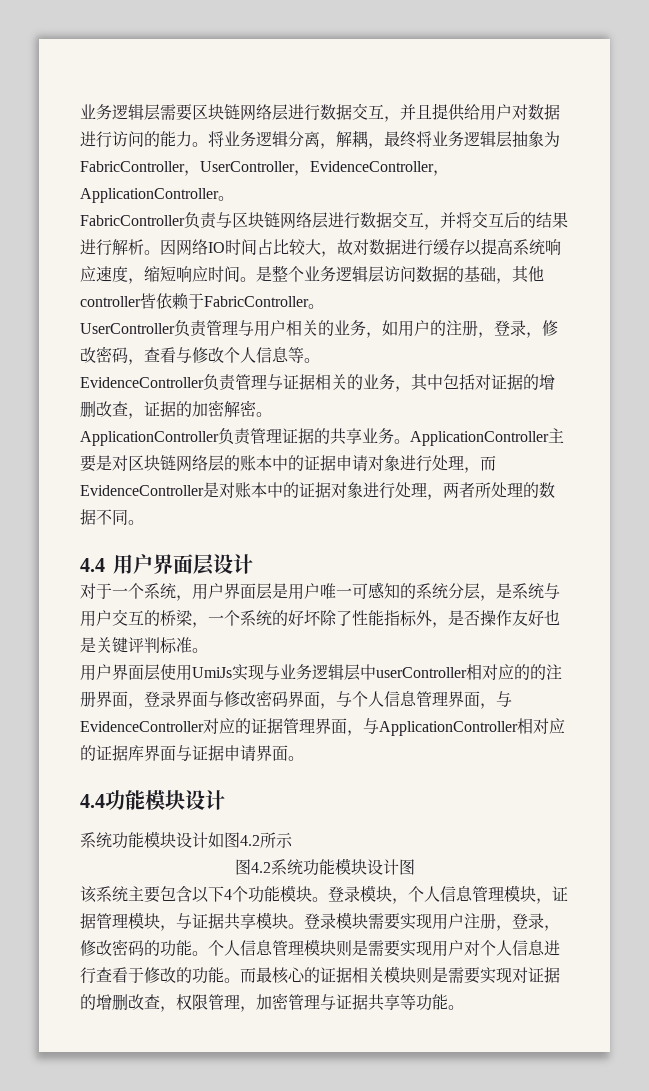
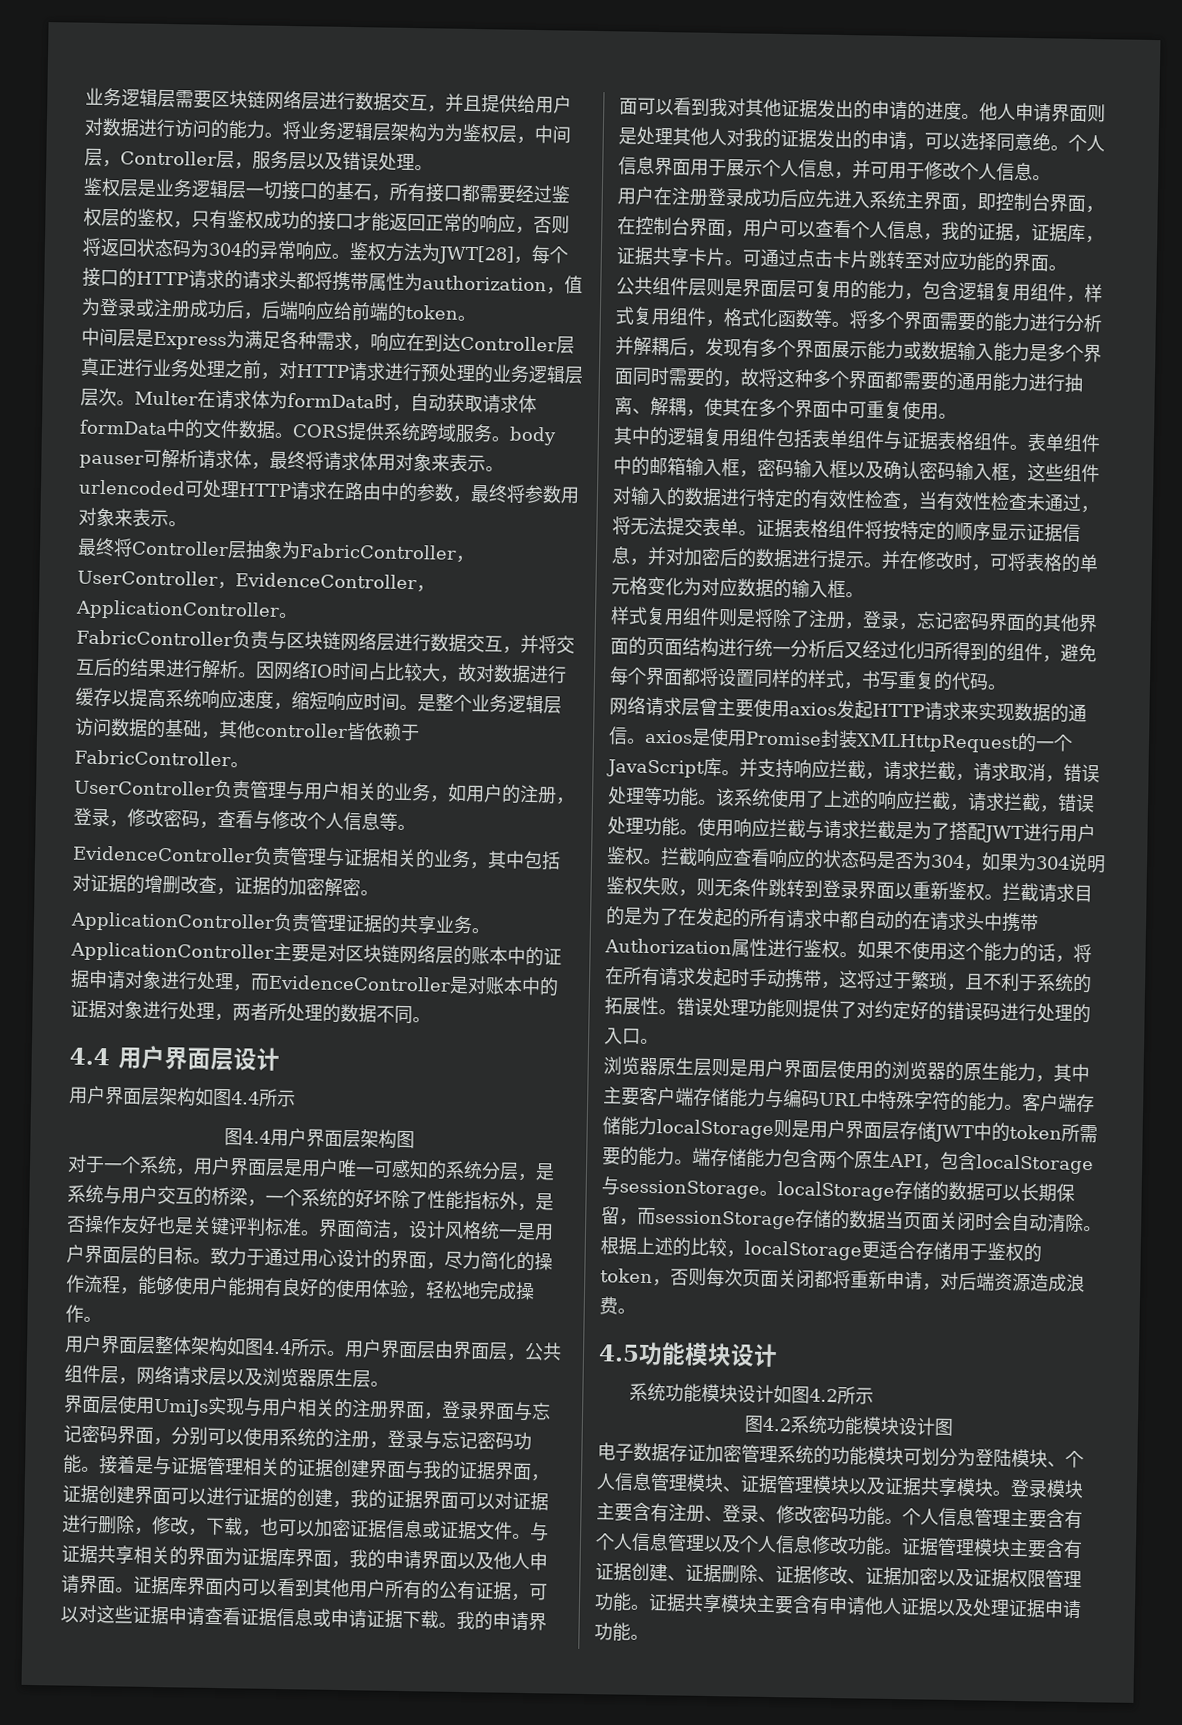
- 将业务逻辑分离，解耦，最终将业务逻辑层抽象为FabricController，UserController，EvidenceController，ApplicationController。
+ 将业务逻辑层架构为为鉴权层，中间层，Controller层，服务层以及错误处理。
+ 鉴权层是业务逻辑层一切接口的基石，所有接口都需要经过鉴权层的鉴权，只有鉴权成功的接口才能返回正常的响应，否则将返回状态码为304的异常响应。鉴权方法为JWT[28]，每个接口的HTTP请求的请求头都将携带属性为authorization，值为登录或注册成功后，后端响应给前端的token。
+ 中间层是Express为满足各种需求，响应在到达Controller层真正进行业务处理之前，对HTTP请求进行预处理的业务逻辑层层次。Multer在请求体为formData时，自动获取请求体formData中的文件数据。CORS提供系统跨域服务。body pauser可解析请求体，最终将请求体用对象来表示。urlencoded可处理HTTP请求在路由中的参数，最终将参数用对象来表示。
+ 最终将Controller层抽象为FabricController，UserController，EvidenceController，ApplicationController。
+ 用户界面层架构如图4.4所示
+ 图4.4用户界面层架构图
- 对于一个系统，用户界面层是用户唯一可感知的系统分层，是系统与用户交互的桥梁，一个系统的好坏除了性能指标外，是否操作友好也是关键评判标准。
- 用户界面层使用UmiJs实现与业务逻辑层中userController相对应的的注册界面，登录界面与修改密码界面，与个人信息管理界面，与EvidenceController对应的证据管理界面，与ApplicationController相对应的证据库界面与证据申请界面。
- 4.4功能模块设计
+ 对于一个系统，用户界面层是用户唯一可感知的系统分层，是系统与用户交互的桥梁，一个系统的好坏除了性能指标外，是否操作友好也是关键评判标准。界面简洁，设计风格统一是用户界面层的目标。致力于通过用心设计的界面，尽力简化的操作流程，能够使用户能拥有良好的使用体验，轻松地完成操作。
+ 用户界面层整体架构如图4.4所示。用户界面层由界面层，公共组件层，网络请求层以及浏览器原生层。
+ 界面层使用UmiJs实现与用户相关的注册界面，登录界面与忘记密码界面，分别可以使用系统的注册，登录与忘记密码功能。接着是与证据管理相关的证据创建界面与我的证据界面，证据创建界面可以进行证据的创建，我的证据界面可以对证据进行删除，修改，下载，也可以加密证据信息或证据文件。与证据共享相关的界面为证据库界面，我的申请界面以及他人申请界面。证据库界面内可以看到其他用户所有的公有证据，可以对这些证据申请查看证据信息或申请证据下载。我的申请界面可以看到我对其他证据发出的申请的进度。他人申请界面则是处理其他人对我的证据发出的申请，可以选择同意绝。个人信息界面用于展示个人信息，并可用于修改个人信息。
+ 用户在注册登录成功后应先进入系统主界面，即控制台界面，在控制台界面，用户可以查看个人信息，我的证据，证据库，证据共享卡片。可通过点击卡片跳转至对应功能的界面。
+ 公共组件层则是界面层可复用的能力，包含逻辑复用组件，样式复用组件，格式化函数等。将多个界面需要的能力进行分析并解耦后，发现有多个界面展示能力或数据输入能力是多个界面同时需要的，故将这种多个界面都需要的通用能力进行抽离、解耦，使其在多个界面中可重复使用。
+ 其中的逻辑复用组件包括表单组件与证据表格组件。表单组件中的邮箱输入框，密码输入框以及确认密码输入框，这些组件对输入的数据进行特定的有效性检查，当有效性检查未通过，将无法提交表单。证据表格组件将按特定的顺序显示证据信息，并对加密后的数据进行提示。并在修改时，可将表格的单元格变化为对应数据的输入框。
+ 样式复用组件则是将除了注册，登录，忘记密码界面的其他界面的页面结构进行统一分析后又经过化归所得到的组件，避免每个界面都将设置同样的样式，书写重复的代码。
+ 网络请求层曾主要使用axios发起HTTP请求来实现数据的通信。axios是使用Promise封装XMLHttpRequest的一个JavaScript库。并支持响应拦截，请求拦截，请求取消，错误处理等功能。该系统使用了上述的响应拦截，请求拦截，错误处理功能。使用响应拦截与请求拦截是为了搭配JWT进行用户鉴权。拦截响应查看响应的状态码是否为304，如果为304说明鉴权失败，则无条件跳转到登录界面以重新鉴权。拦截请求目的是为了在发起的所有请求中都自动的在请求头中携带Authorization属性进行鉴权。如果不使用这个能力的话，将在所有请求发起时手动携带，这将过于繁琐，且不利于系统的拓展性。错误处理功能则提供了对约定好的错误码进行处理的入口。
+ 浏览器原生层则是用户界面层使用的浏览器的原生能力，其中主要客户端存储能力与编码URL中特殊字符的能力。客户端存储能力localStorage则是用户界面层存储JWT中的token所需要的能力。端存储能力包含两个原生API，包含localStorage与sessionStorage。localStorage存储的数据可以长期保留，而sessionStorage存储的数据当页面关闭时会自动清除。根据上述的比较，localStorage更适合存储用于鉴权的token，否则每次页面关闭都将重新申请，对后端资源造成浪费。
+ 4.5功能模块设计
- 该系统主要包含以下4个功能模块。登录模块，个人信息管理模块，证据管理模块，与证据共享模块。
+ 电子数据存证加密管理系统的功能模块可划分为登陆模块、个人信息管理模块、证据管理模块以及证据共享模块。
- 登录模块需要实现用户注册，登录，修改密码的功能。
+ 登录模块主要含有注册、登录、修改密码功能。
- 个人信息管理模块则是需要实现用户对个人信息进行查看于修改的功能。而最核心的证据相关模块则是需要实现对证据的增删改查，权限管理，加密管理与证据共享等功能。
+ 个人信息管理主要含有个人信息管理以及个人信息修改功能。证据管理模块主要含有证据创建、证据删除、证据修改、证据加密以及证据权限管理功能。证据共享模块主要含有申请他人证据以及处理证据申请功能。

